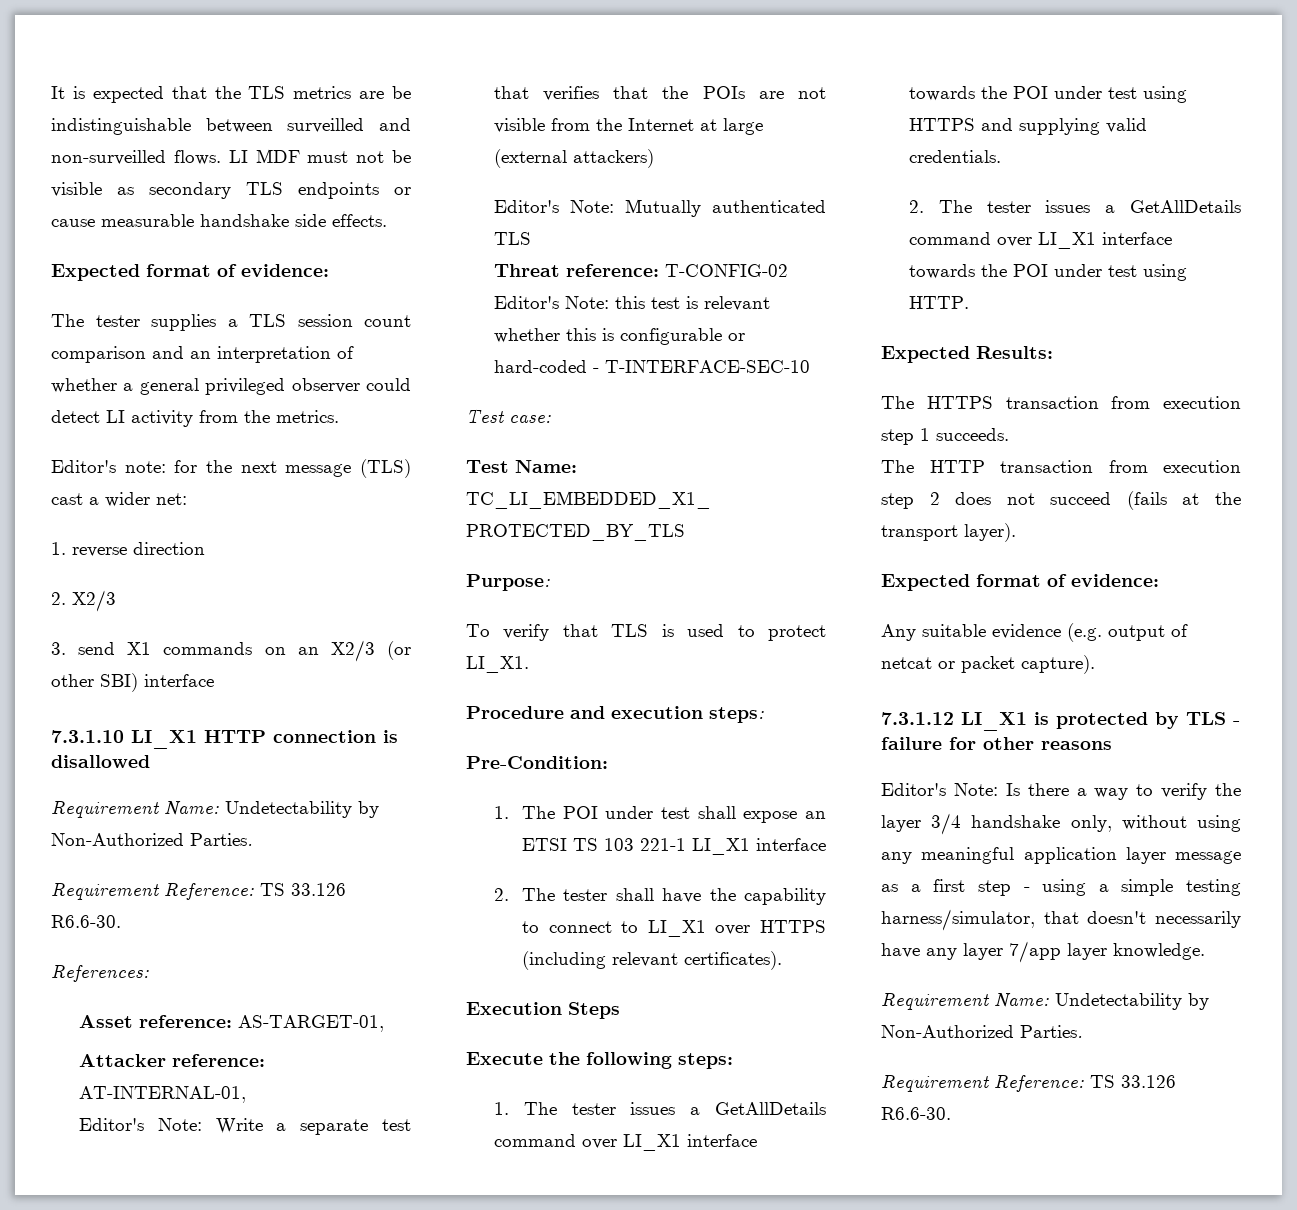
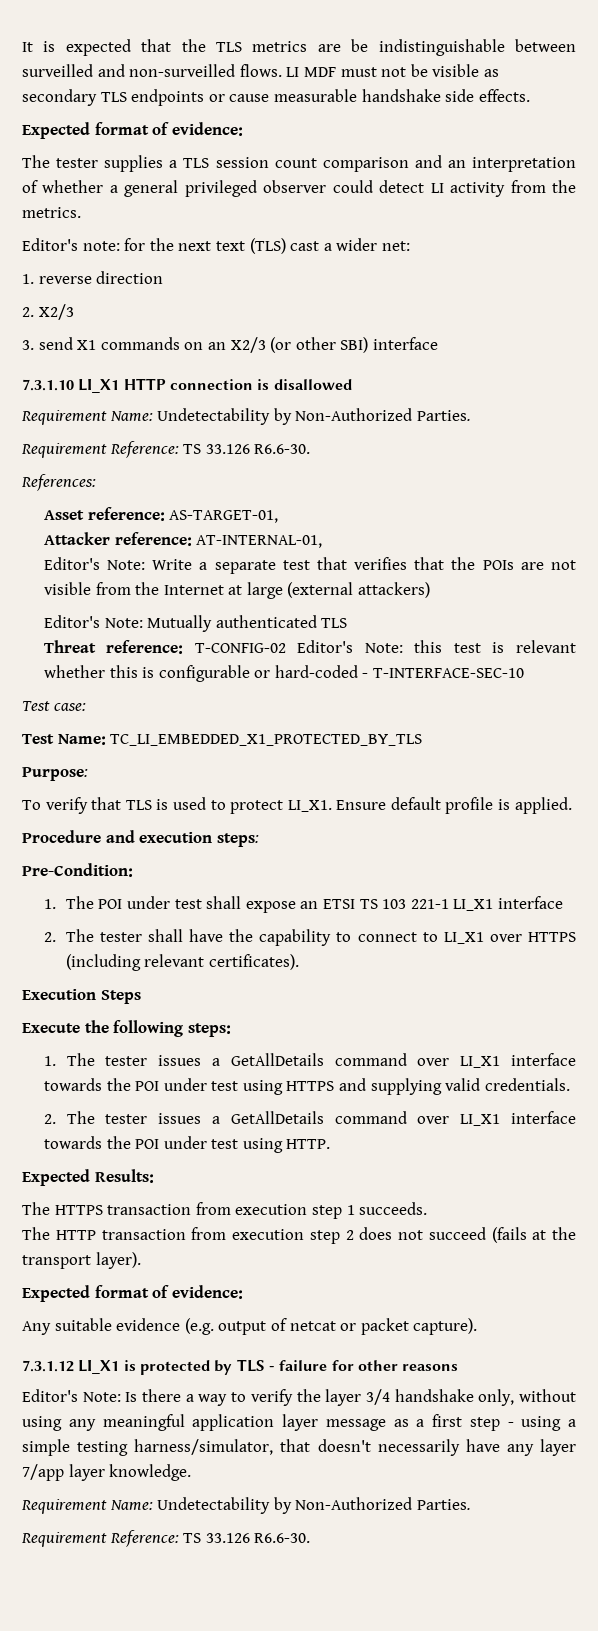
- Editor's note: for the next message (TLS) cast a wider net:
+ Editor's note: for the next text (TLS) cast a wider net:
+ Ensure default profile is applied.

